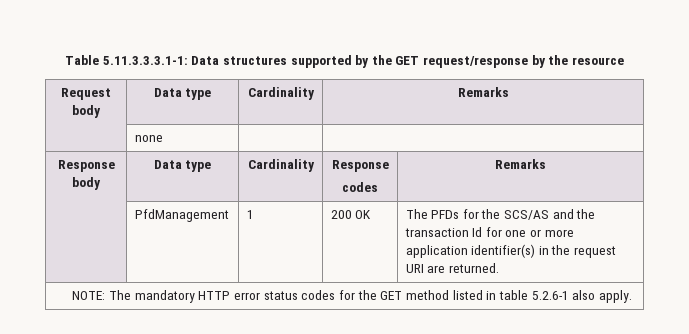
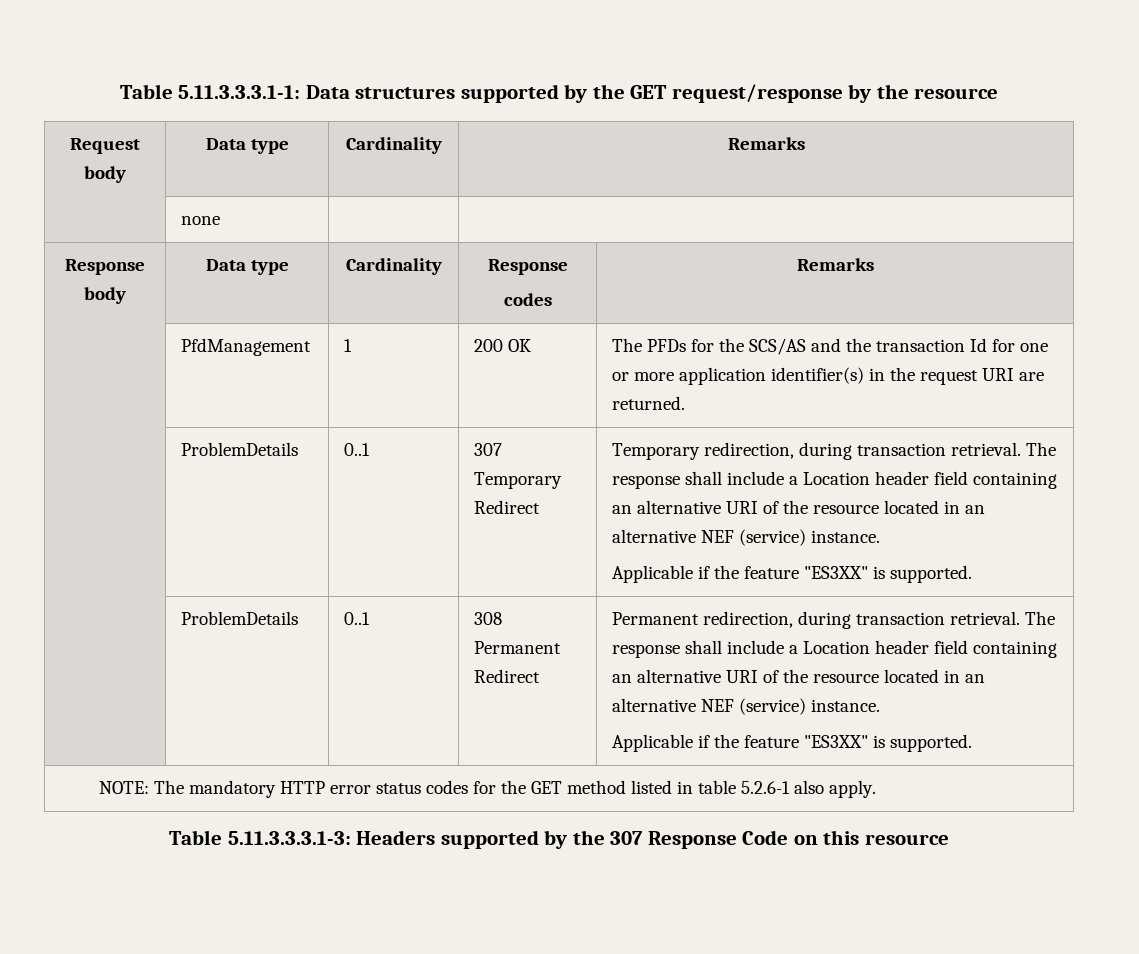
+ | ProblemDetails | 0..1 | 307 Temporary Redirect | Temporary redirection, during transaction retrieval. The response shall include a Location header field containing an alternative URI of the resource located in an alternative NEF (service) instance.
+ Applicable if the feature "ES3XX" is supported.
+ | ProblemDetails | 0..1 | 308 Permanent Redirect | Permanent redirection, during transaction retrieval. The response shall include a Location header field containing an alternative URI of the resource located in an alternative NEF (service) instance.
+ Applicable if the feature "ES3XX" is supported.
+ Table 5.11.3.3.3.1-3: Headers supported by the 307 Response Code on this resource

